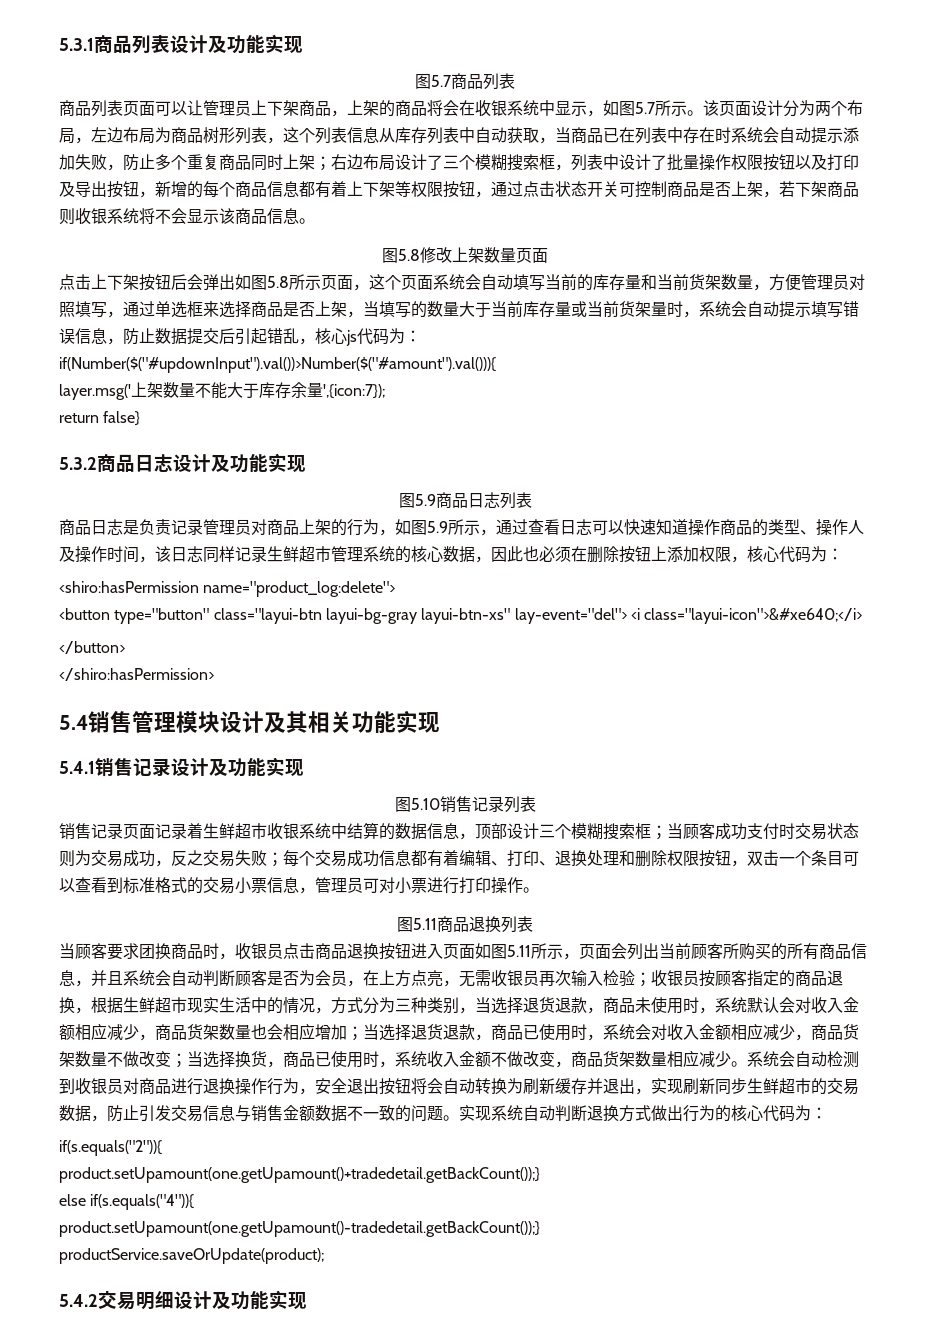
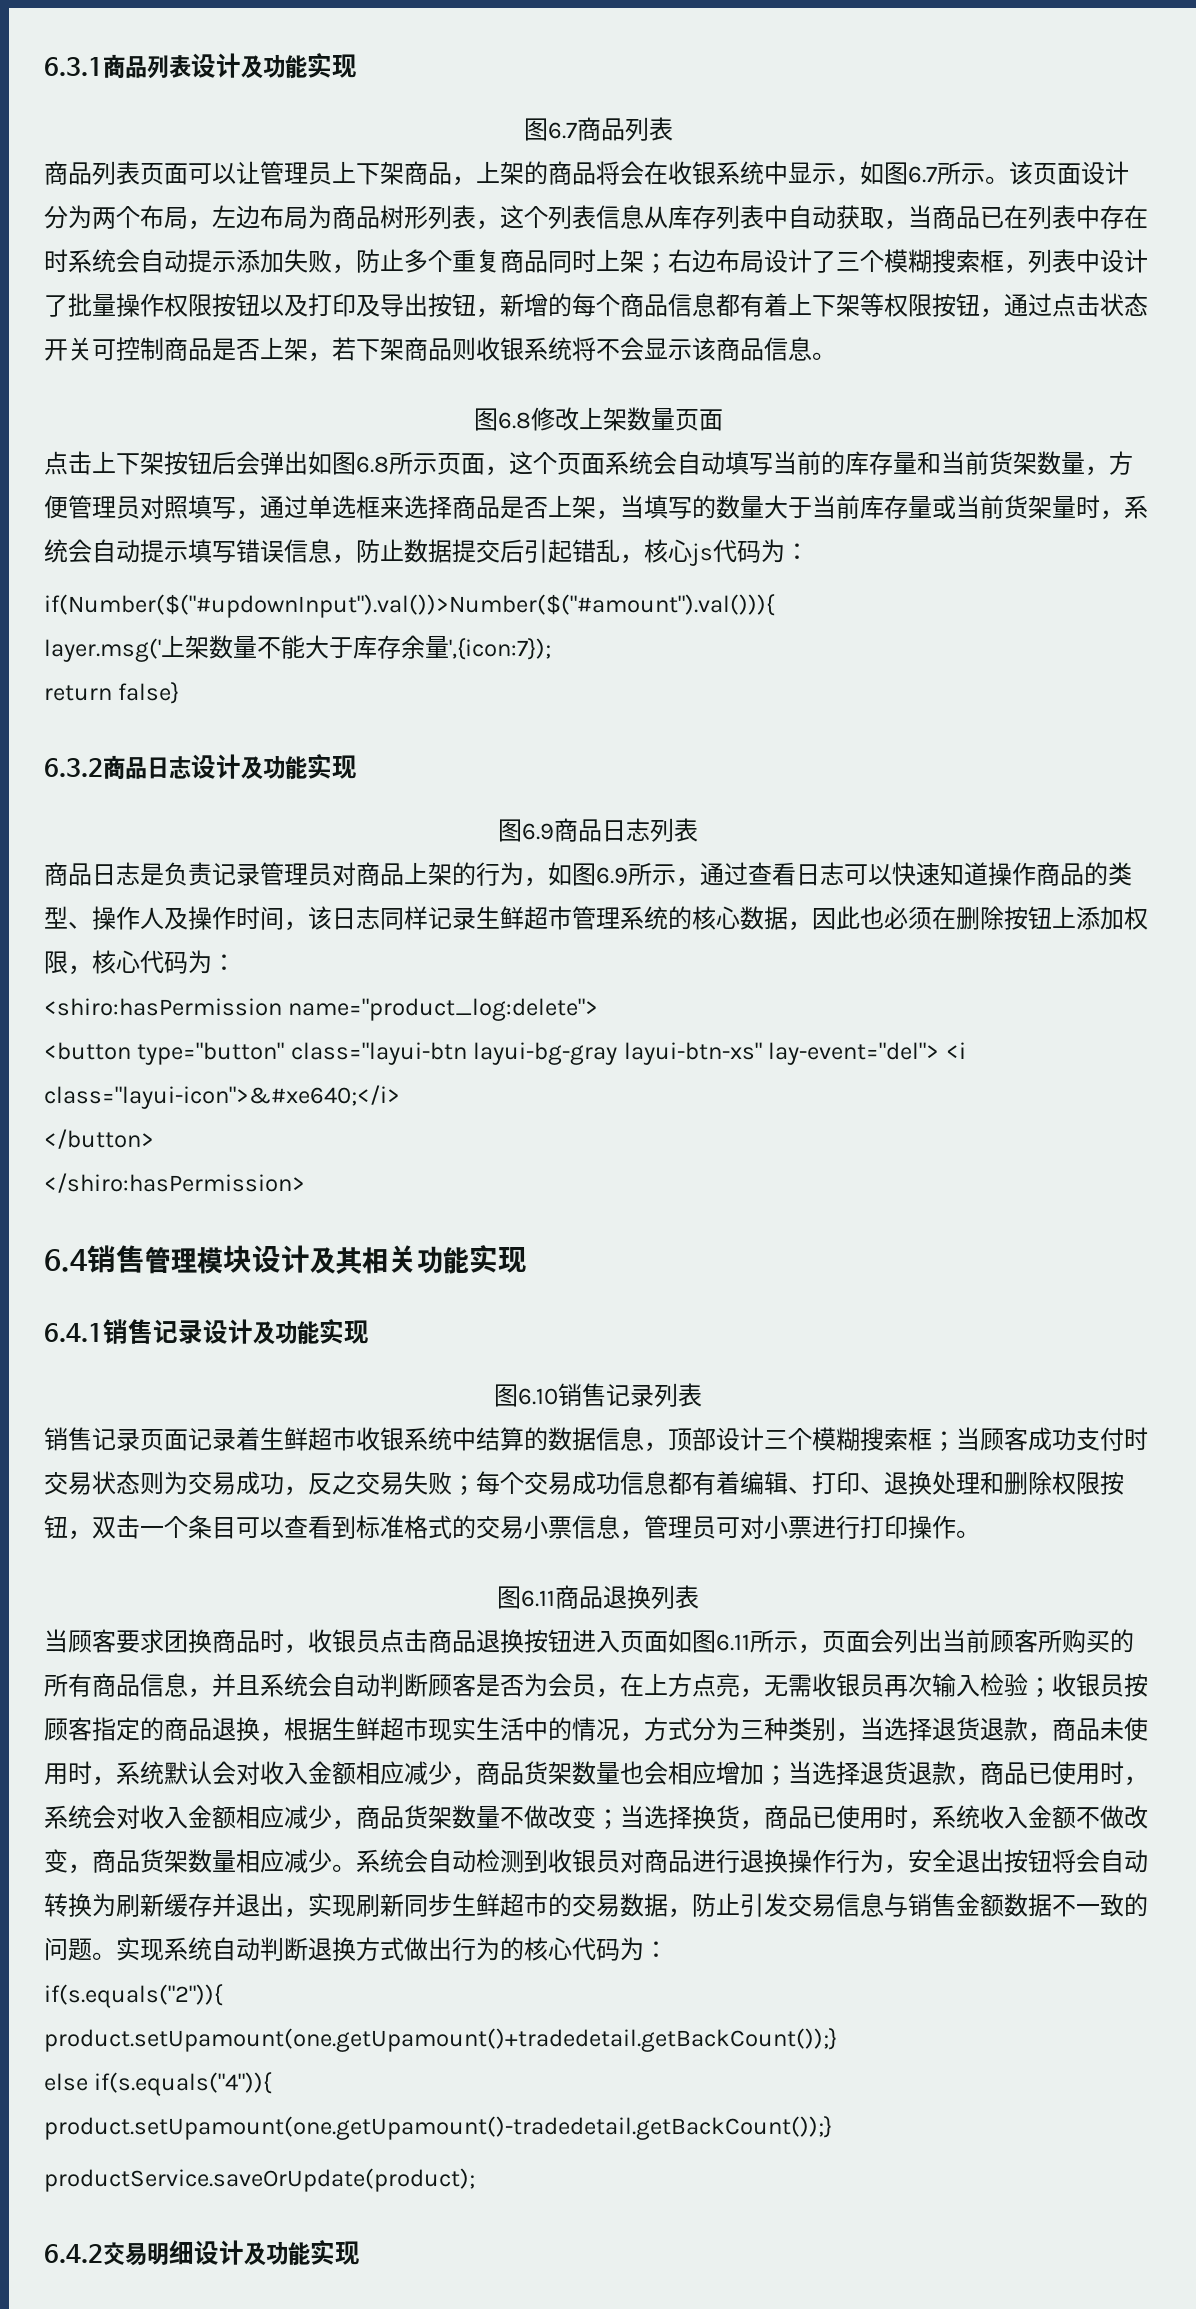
- 5.3.1商品列表设计及功能实现
+ 6.3.1商品列表设计及功能实现
- 图5.7商品列表
+ 图6.7商品列表
- 商品列表页面可以让管理员上下架商品，上架的商品将会在收银系统中显示，如图5.7所示。
+ 商品列表页面可以让管理员上下架商品，上架的商品将会在收银系统中显示，如图6.7所示。
- 图5.8修改上架数量页面
+ 图6.8修改上架数量页面
- 点击上下架按钮后会弹出如图5.8所示页面，这个页面系统会自动填写当前的库存量和当前货架数量，方便管理员对照填写，通过单选框来选择商品是否上架，当填写的数量大于当前库存量或当前货架量时，系统会自动提示填写错误信息，防止数据提交后引起错乱，核心js代码为：
+ 点击上下架按钮后会弹出如图6.8所示页面，这个页面系统会自动填写当前的库存量和当前货架数量，方便管理员对照填写，通过单选框来选择商品是否上架，当填写的数量大于当前库存量或当前货架量时，系统会自动提示填写错误信息，防止数据提交后引起错乱，核心js代码为：
- 5.3.2商品日志设计及功能实现
+ 6.3.2商品日志设计及功能实现
- 图5.9商品日志列表
+ 图6.9商品日志列表
- 商品日志是负责记录管理员对商品上架的行为，如图5.9所示，通过查看日志可以快速知道操作商品的类型、操作人及操作时间，该日志同样记录生鲜超市管理系统的核心数据，因此也必须在删除按钮上添加权限，核心代码为：
+ 商品日志是负责记录管理员对商品上架的行为，如图6.9所示，通过查看日志可以快速知道操作商品的类型、操作人及操作时间，该日志同样记录生鲜超市管理系统的核心数据，因此也必须在删除按钮上添加权限，核心代码为：
- 5.4销售管理模块设计及其相关功能实现
+ 6.4销售管理模块设计及其相关功能实现
- 5.4.1销售记录设计及功能实现
+ 6.4.1销售记录设计及功能实现
- 图5.10销售记录列表
+ 图6.10销售记录列表
- 图5.11商品退换列表
+ 图6.11商品退换列表
- 当顾客要求团换商品时，收银员点击商品退换按钮进入页面如图5.11所示，页面会列出当前顾客所购买的所有商品信息，并且系统会自动判断顾客是否为会员，在上方点亮，无需收银员再次输入检验；
+ 当顾客要求团换商品时，收银员点击商品退换按钮进入页面如图6.11所示，页面会列出当前顾客所购买的所有商品信息，并且系统会自动判断顾客是否为会员，在上方点亮，无需收银员再次输入检验；
- 5.4.2交易明细设计及功能实现
+ 6.4.2交易明细设计及功能实现

